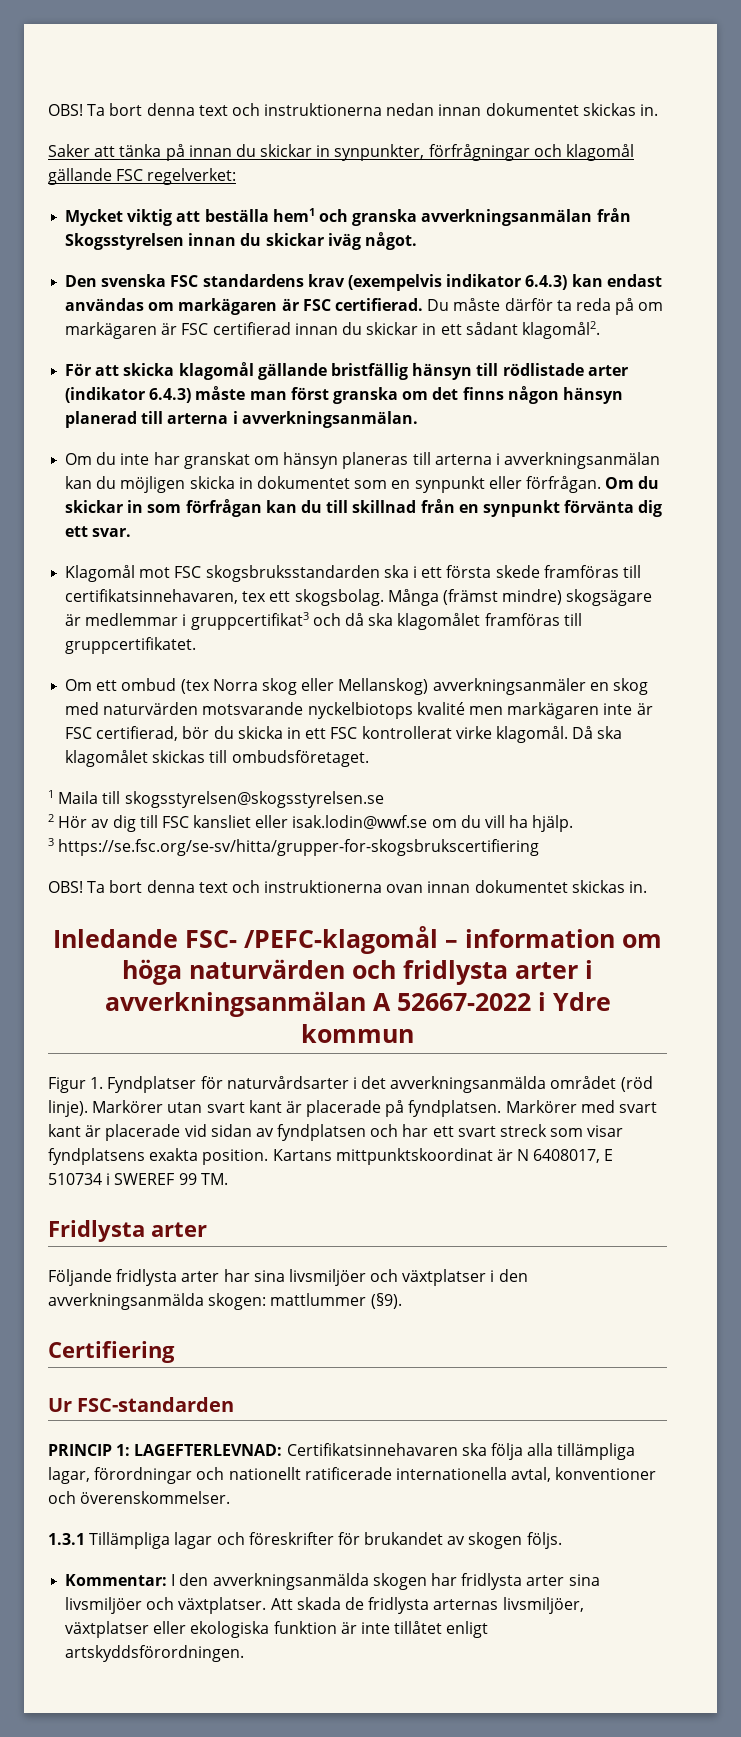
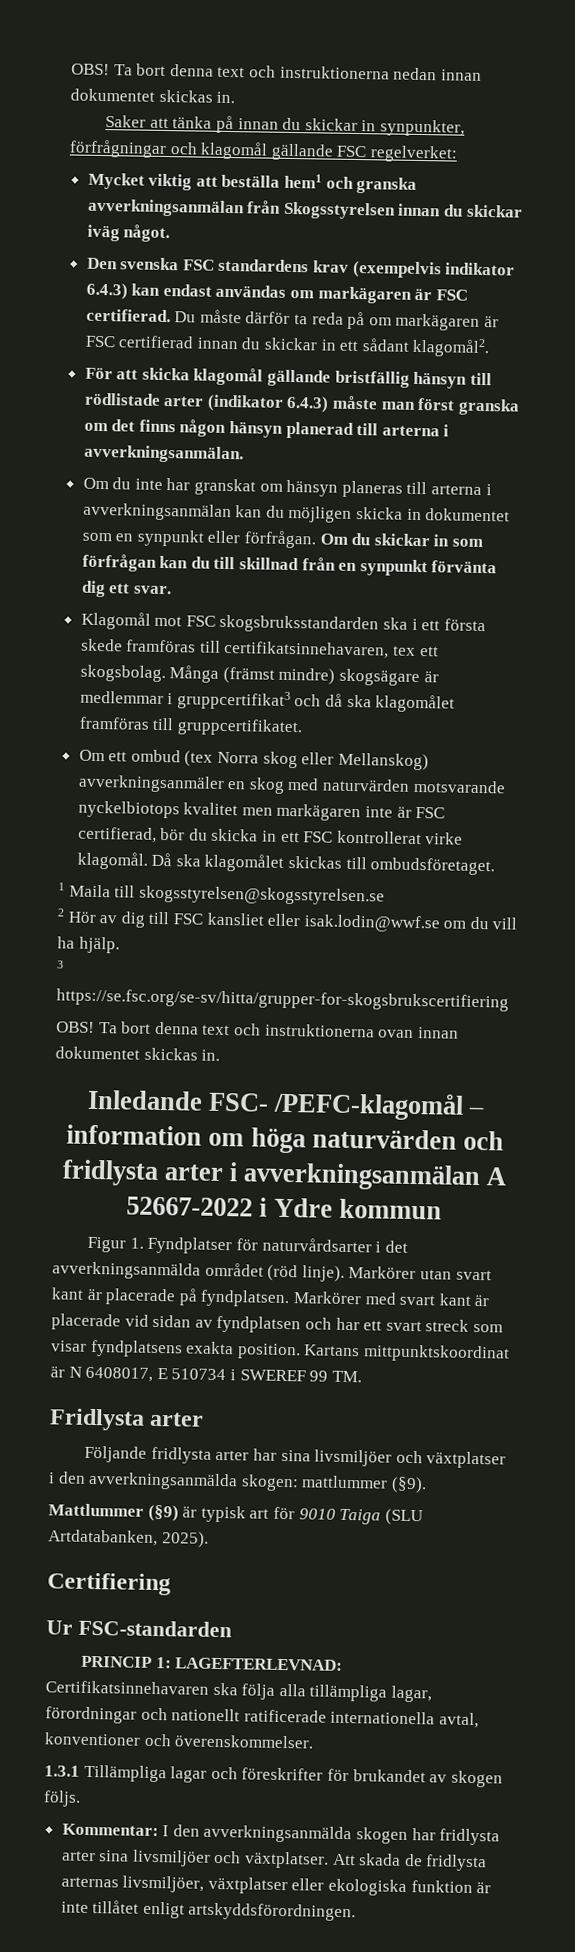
- Om ett ombud (tex Norra skog eller Mellanskog) avverkningsanmäler en skog med naturvärden motsvarande nyckelbiotops kvalité men markägaren inte är FSC certifierad, bör du skicka in ett FSC kontrollerat virke klagomål.
+ Om ett ombud (tex Norra skog eller Mellanskog) avverkningsanmäler en skog med naturvärden motsvarande nyckelbiotops kvalitet men markägaren inte är FSC certifierad, bör du skicka in ett FSC kontrollerat virke klagomål.
+ Mattlummer (§9) är typisk art för 9010 Taiga (SLU Artdatabanken, 2025).

